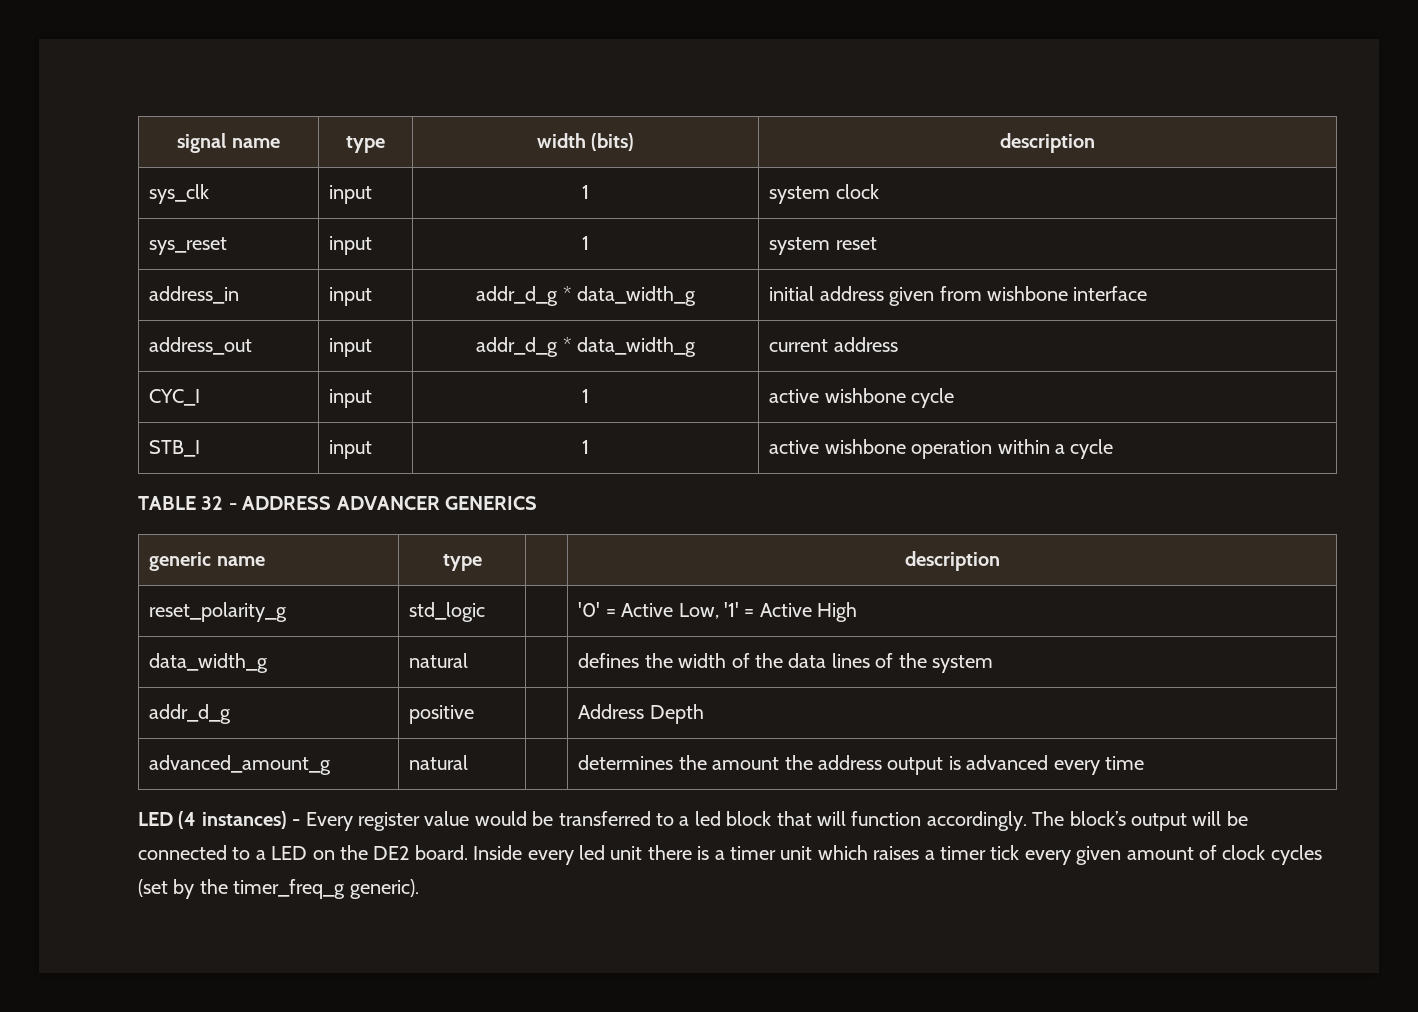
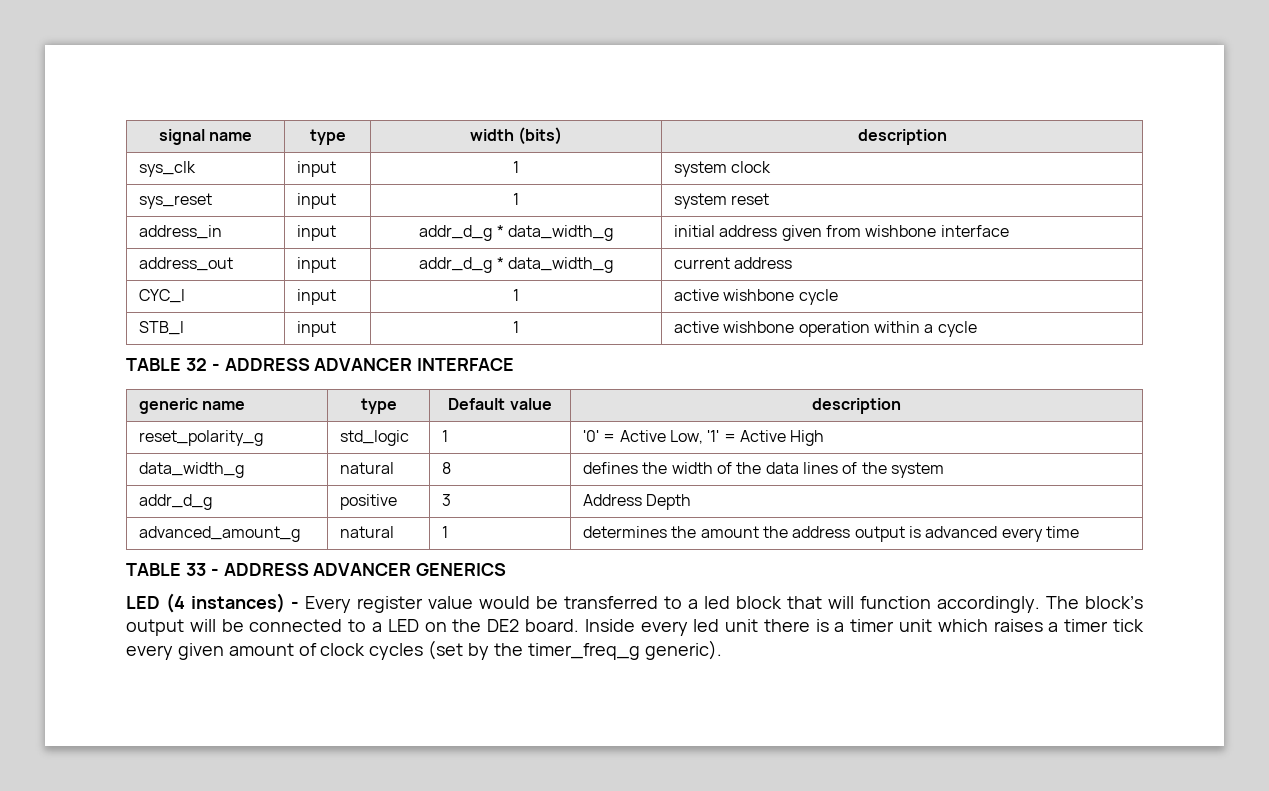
- TABLE 32 - ADDRESS ADVANCER GENERICS
+ TABLE 32 - ADDRESS ADVANCER INTERFACE
- generic name | type | | description
+ generic name | type | Default value | description
- reset_polarity_g | std_logic | | '0' = Active Low, '1' = Active High
+ reset_polarity_g | std_logic | 1 | '0' = Active Low, '1' = Active High
- data_width_g | natural | | defines the width of the data lines of the system
+ data_width_g | natural | 8 | defines the width of the data lines of the system
- addr_d_g | positive | | Address Depth
+ addr_d_g | positive | 3 | Address Depth
- advanced_amount_g | natural | | determines the amount the address output is advanced every time
+ advanced_amount_g | natural | 1 | determines the amount the address output is advanced every time
+ TABLE 33 - ADDRESS ADVANCER GENERICS

